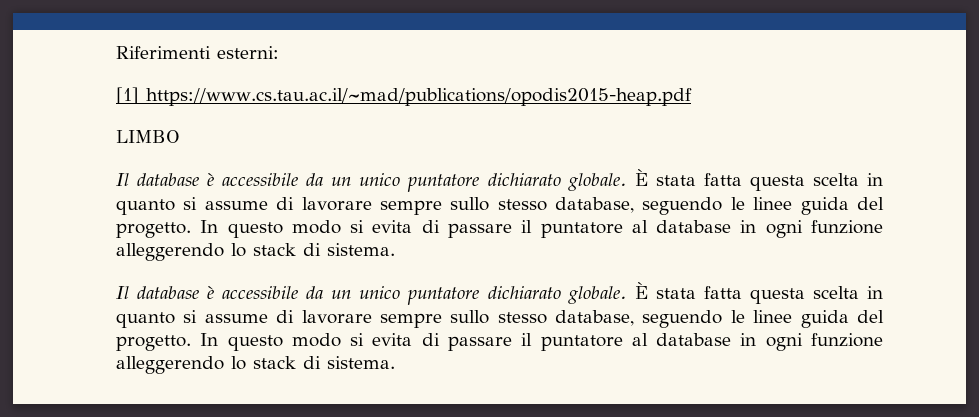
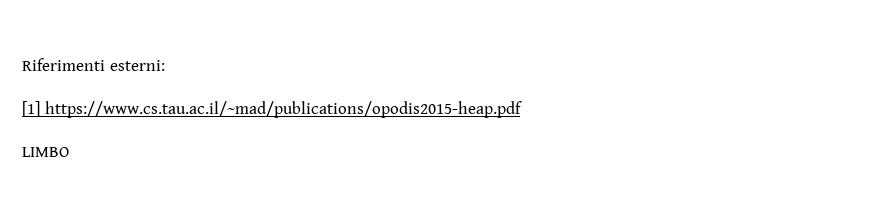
  LIMBO
- Il database è accessibile da un unico puntatore dichiarato globale. È stata fatta questa scelta in quanto si assume di lavorare sempre sullo stesso database, seguendo le linee guida del progetto. In questo modo si evita di passare il puntatore al database in ogni funzione alleggerendo lo stack di sistema.
- Il database è accessibile da un unico puntatore dichiarato globale. È stata fatta questa scelta in quanto si assume di lavorare sempre sullo stesso database, seguendo le linee guida del progetto. In questo modo si evita di passare il puntatore al database in ogni funzione alleggerendo lo stack di sistema.

